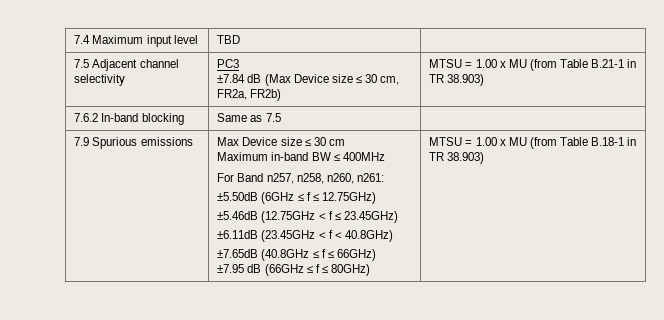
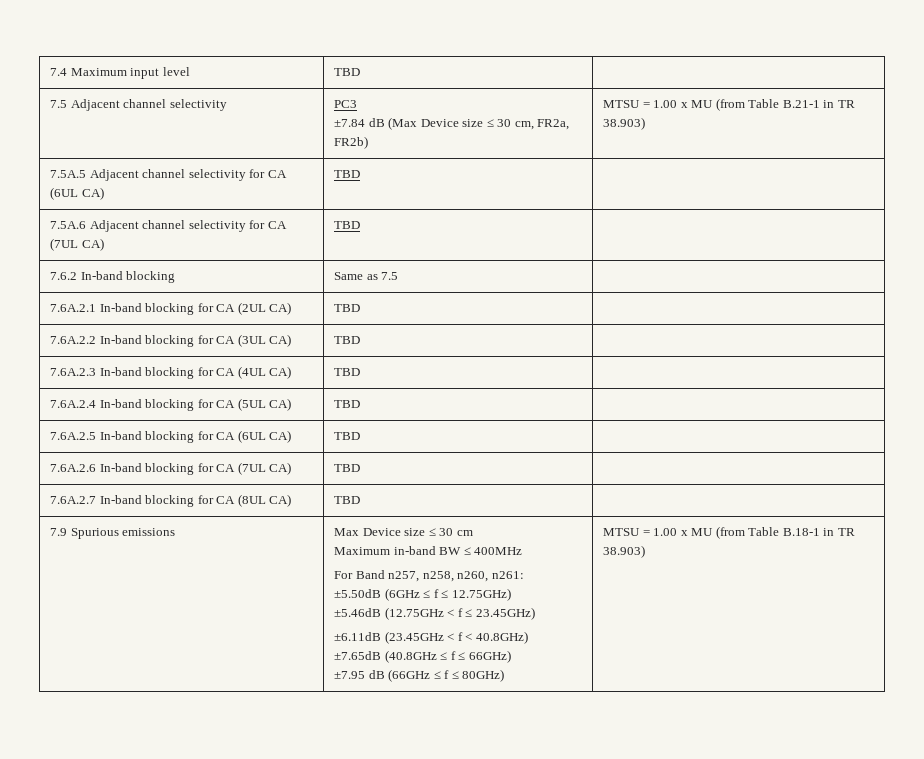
+ 7.5A.5 Adjacent channel selectivity for CA (6UL CA) | TBD |
+ 7.5A.6 Adjacent channel selectivity for CA (7UL CA) | TBD |
+ 7.6A.2.1 In-band blocking for CA (2UL CA) | TBD |
+ 7.6A.2.2 In-band blocking for CA (3UL CA) | TBD |
+ 7.6A.2.3 In-band blocking for CA (4UL CA) | TBD |
+ 7.6A.2.4 In-band blocking for CA (5UL CA) | TBD |
+ 7.6A.2.5 In-band blocking for CA (6UL CA) | TBD |
+ 7.6A.2.6 In-band blocking for CA (7UL CA) | TBD |
+ 7.6A.2.7 In-band blocking for CA (8UL CA) | TBD |

